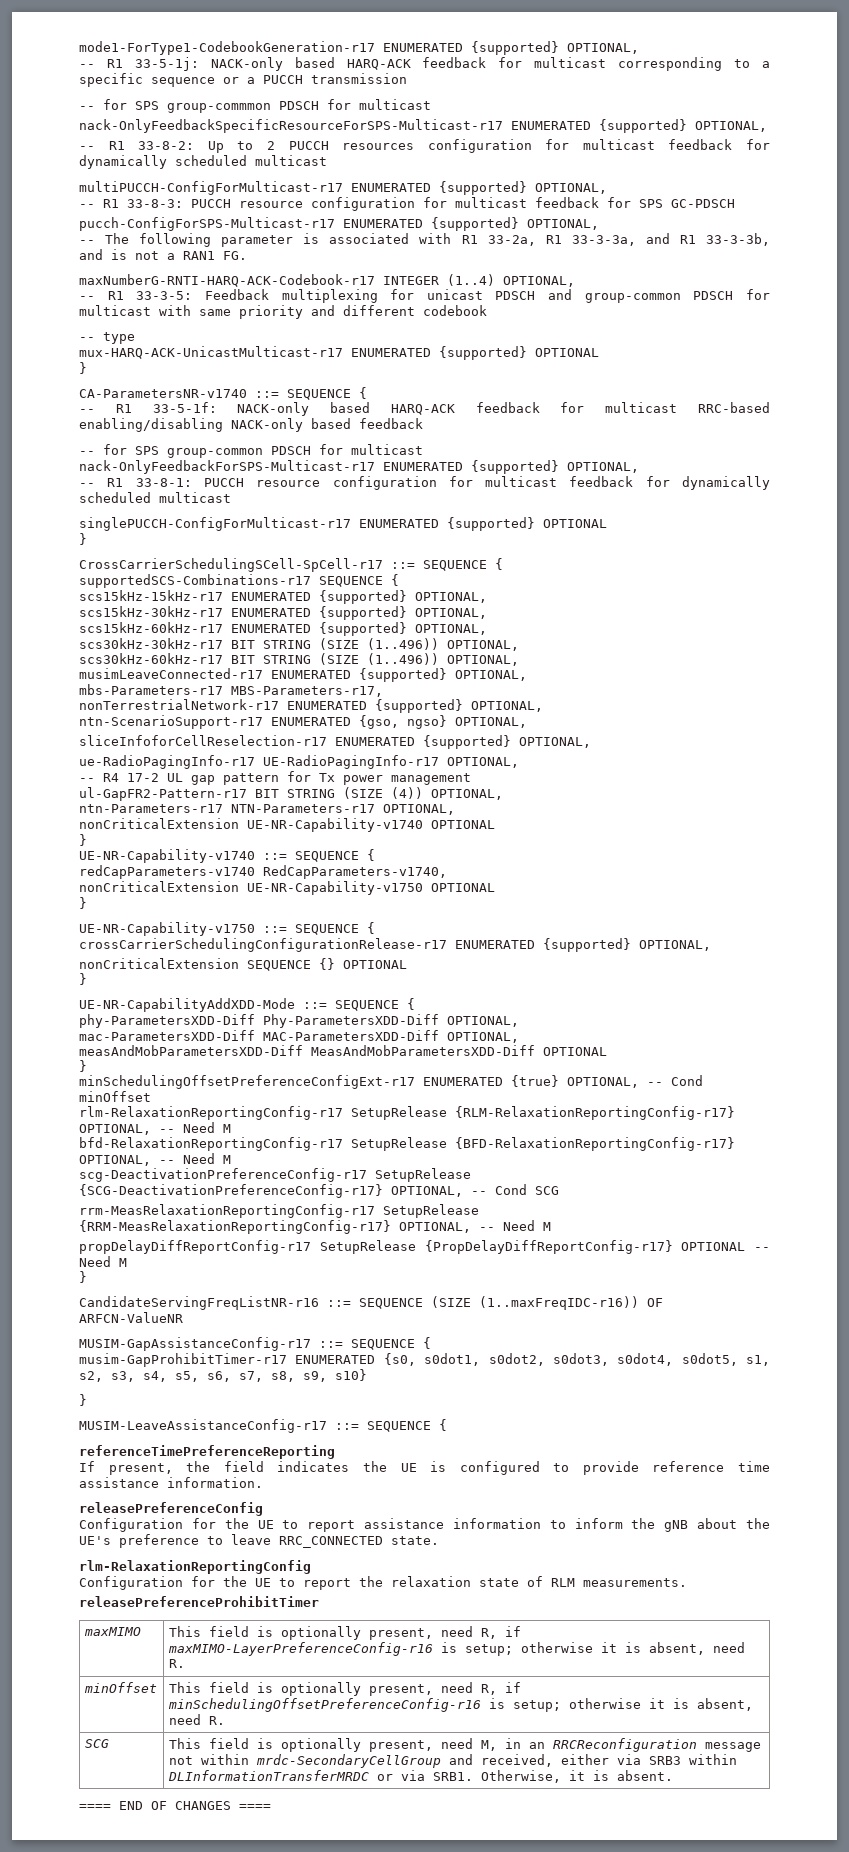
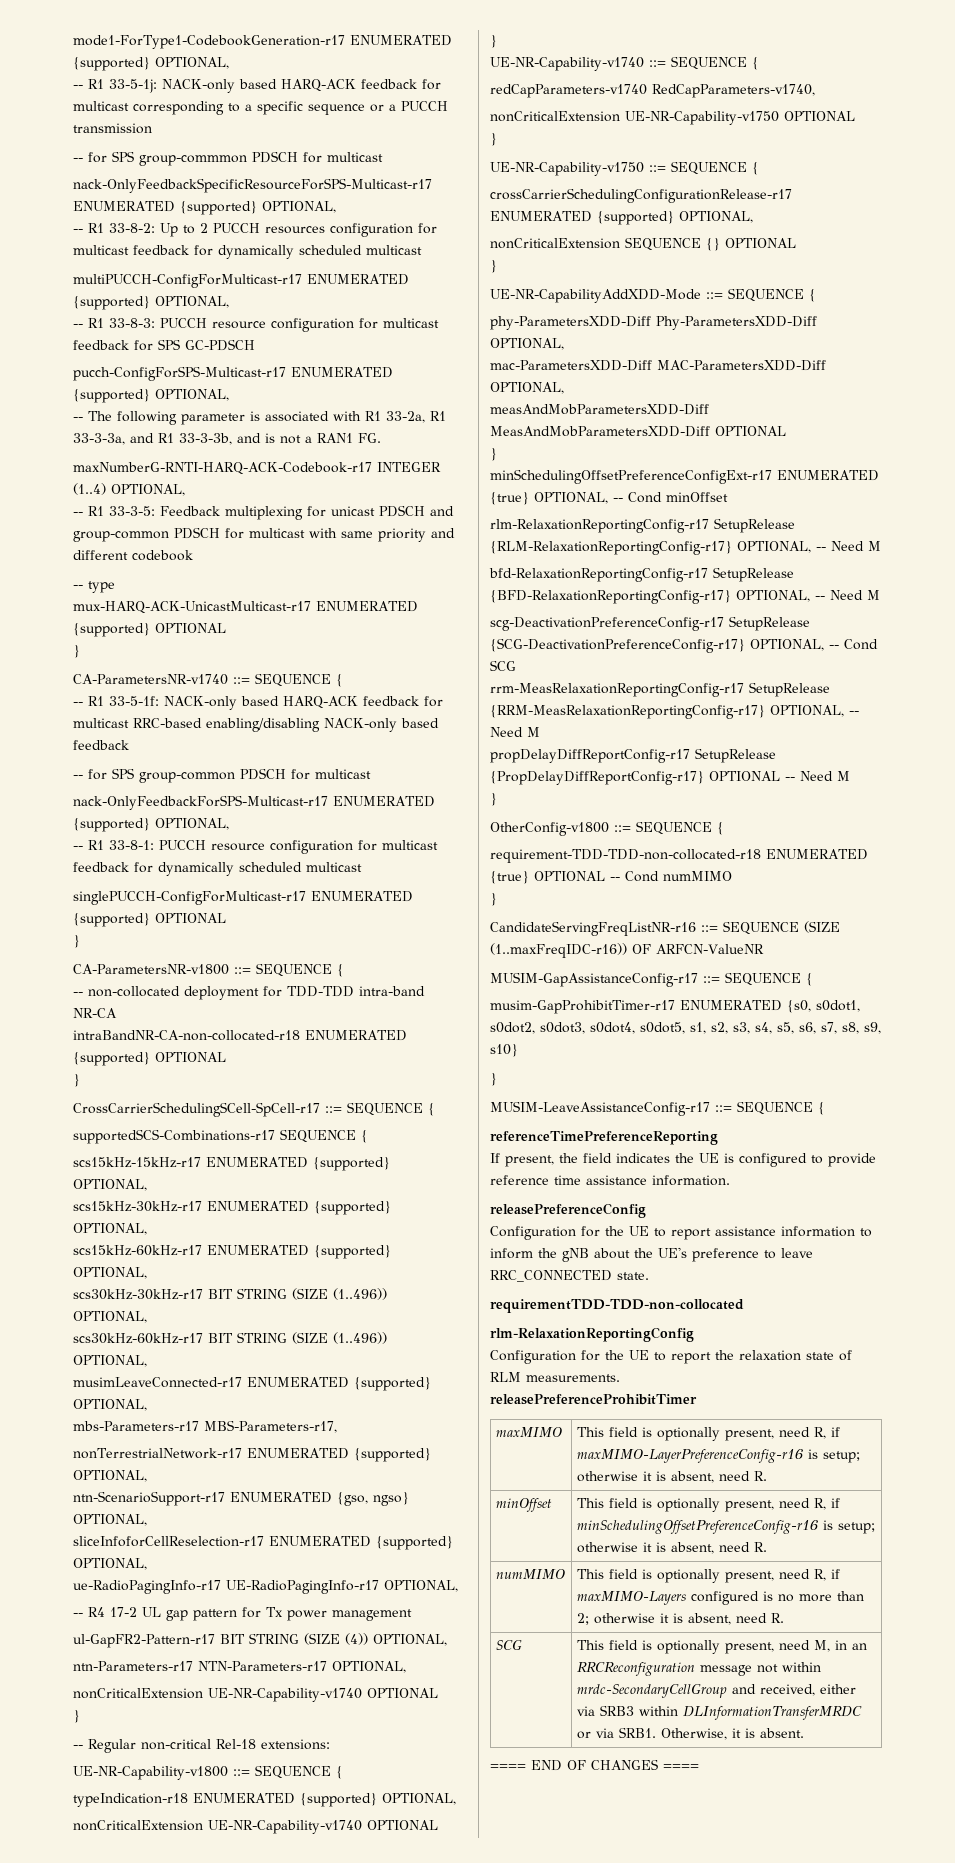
+ CA-ParametersNR-v1800 ::= SEQUENCE {
+ -- non-collocated deployment for TDD-TDD intra-band NR-CA
+ intraBandNR-CA-non-collocated-r18 ENUMERATED {supported} OPTIONAL
+ }
+ -- Regular non-critical Rel-18 extensions:
+ UE-NR-Capability-v1800 ::= SEQUENCE {
+ typeIndication-r18 ENUMERATED {supported} OPTIONAL,
+ nonCriticalExtension UE-NR-Capability-v1740 OPTIONAL
+ }
+ OtherConfig-v1800 ::= SEQUENCE {
+ requirement-TDD-TDD-non-collocated-r18 ENUMERATED {true} OPTIONAL -- Cond numMIMO
+ }
+ requirementTDD-TDD-non-collocated
+ numMIMO | This field is optionally present, need R, if maxMIMO-Layers configured is no more than 2; otherwise it is absent, need R.

